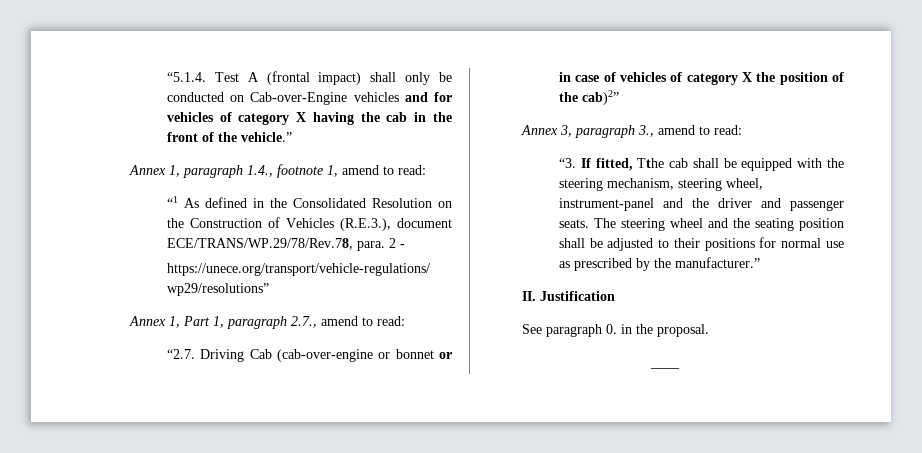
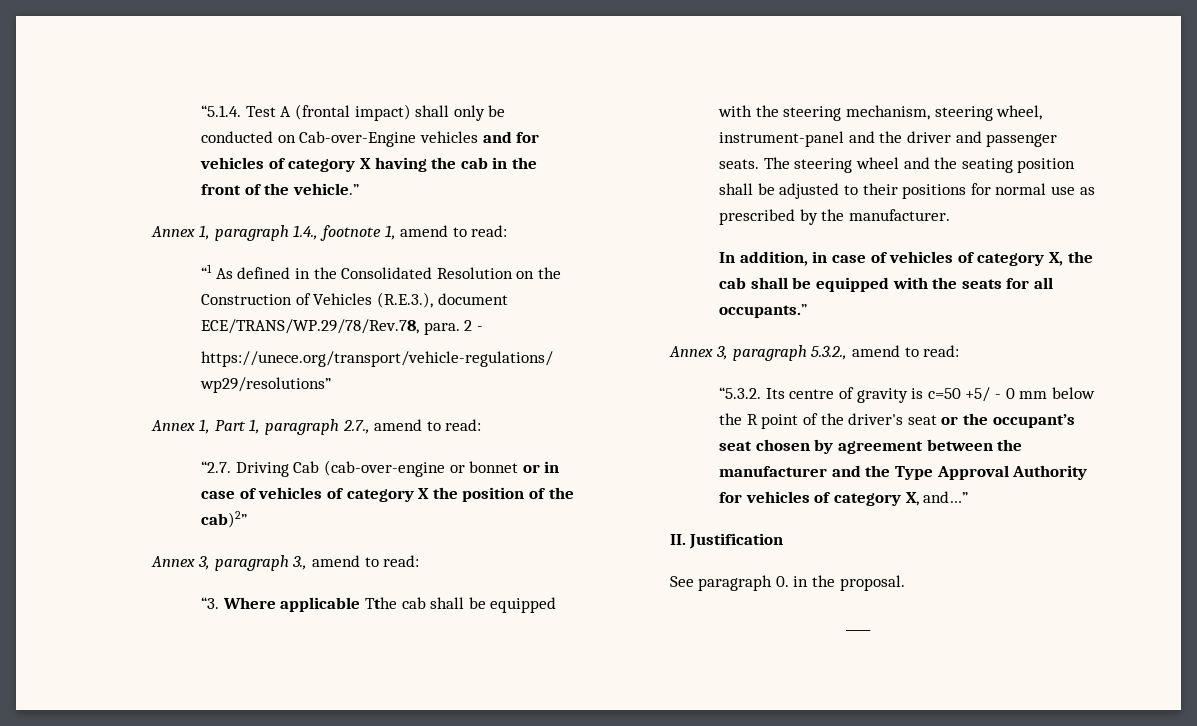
- “3. If fitted, Tthe cab shall be equipped with the steering mechanism, steering wheel, instrument-panel and the driver and passenger seats.
+ “3. Where applicable Tthe cab shall be equipped with the steering mechanism, steering wheel, instrument-panel and the driver and passenger seats.
- The steering wheel and the seating position shall be adjusted to their positions for normal use as prescribed by the manufacturer.”
+ The steering wheel and the seating position shall be adjusted to their positions for normal use as prescribed by the manufacturer.
+ In addition, in case of vehicles of category X, the cab shall be equipped with the seats for all occupants.”
+ Annex 3, paragraph 5.3.2., amend to read:
+ “5.3.2. Its centre of gravity is c=50 +5/ - 0 mm below the R point of the driver's seat or the occupant’s seat chosen by agreement between the manufacturer and the Type Approval Authority for vehicles of category X, and…”

